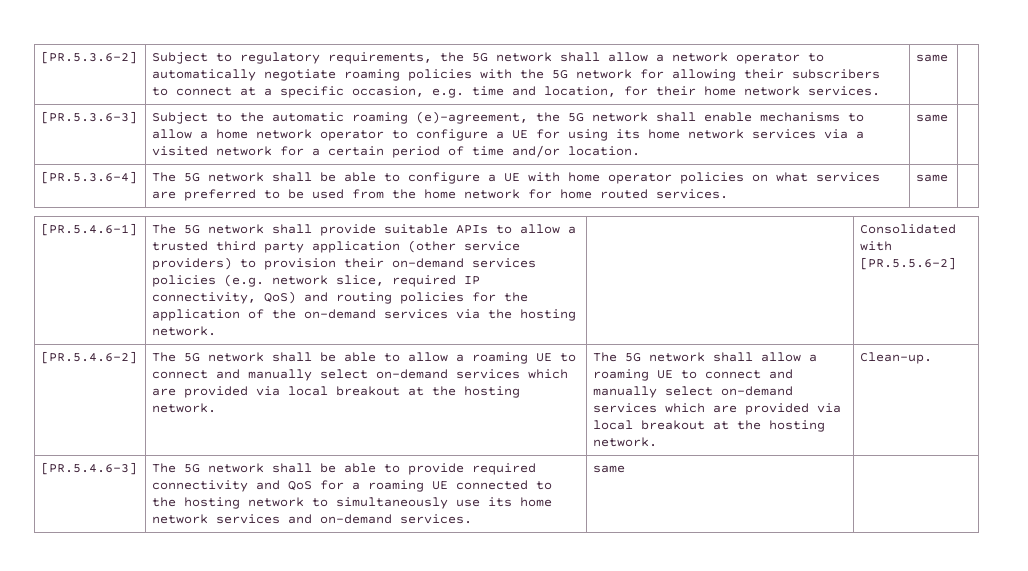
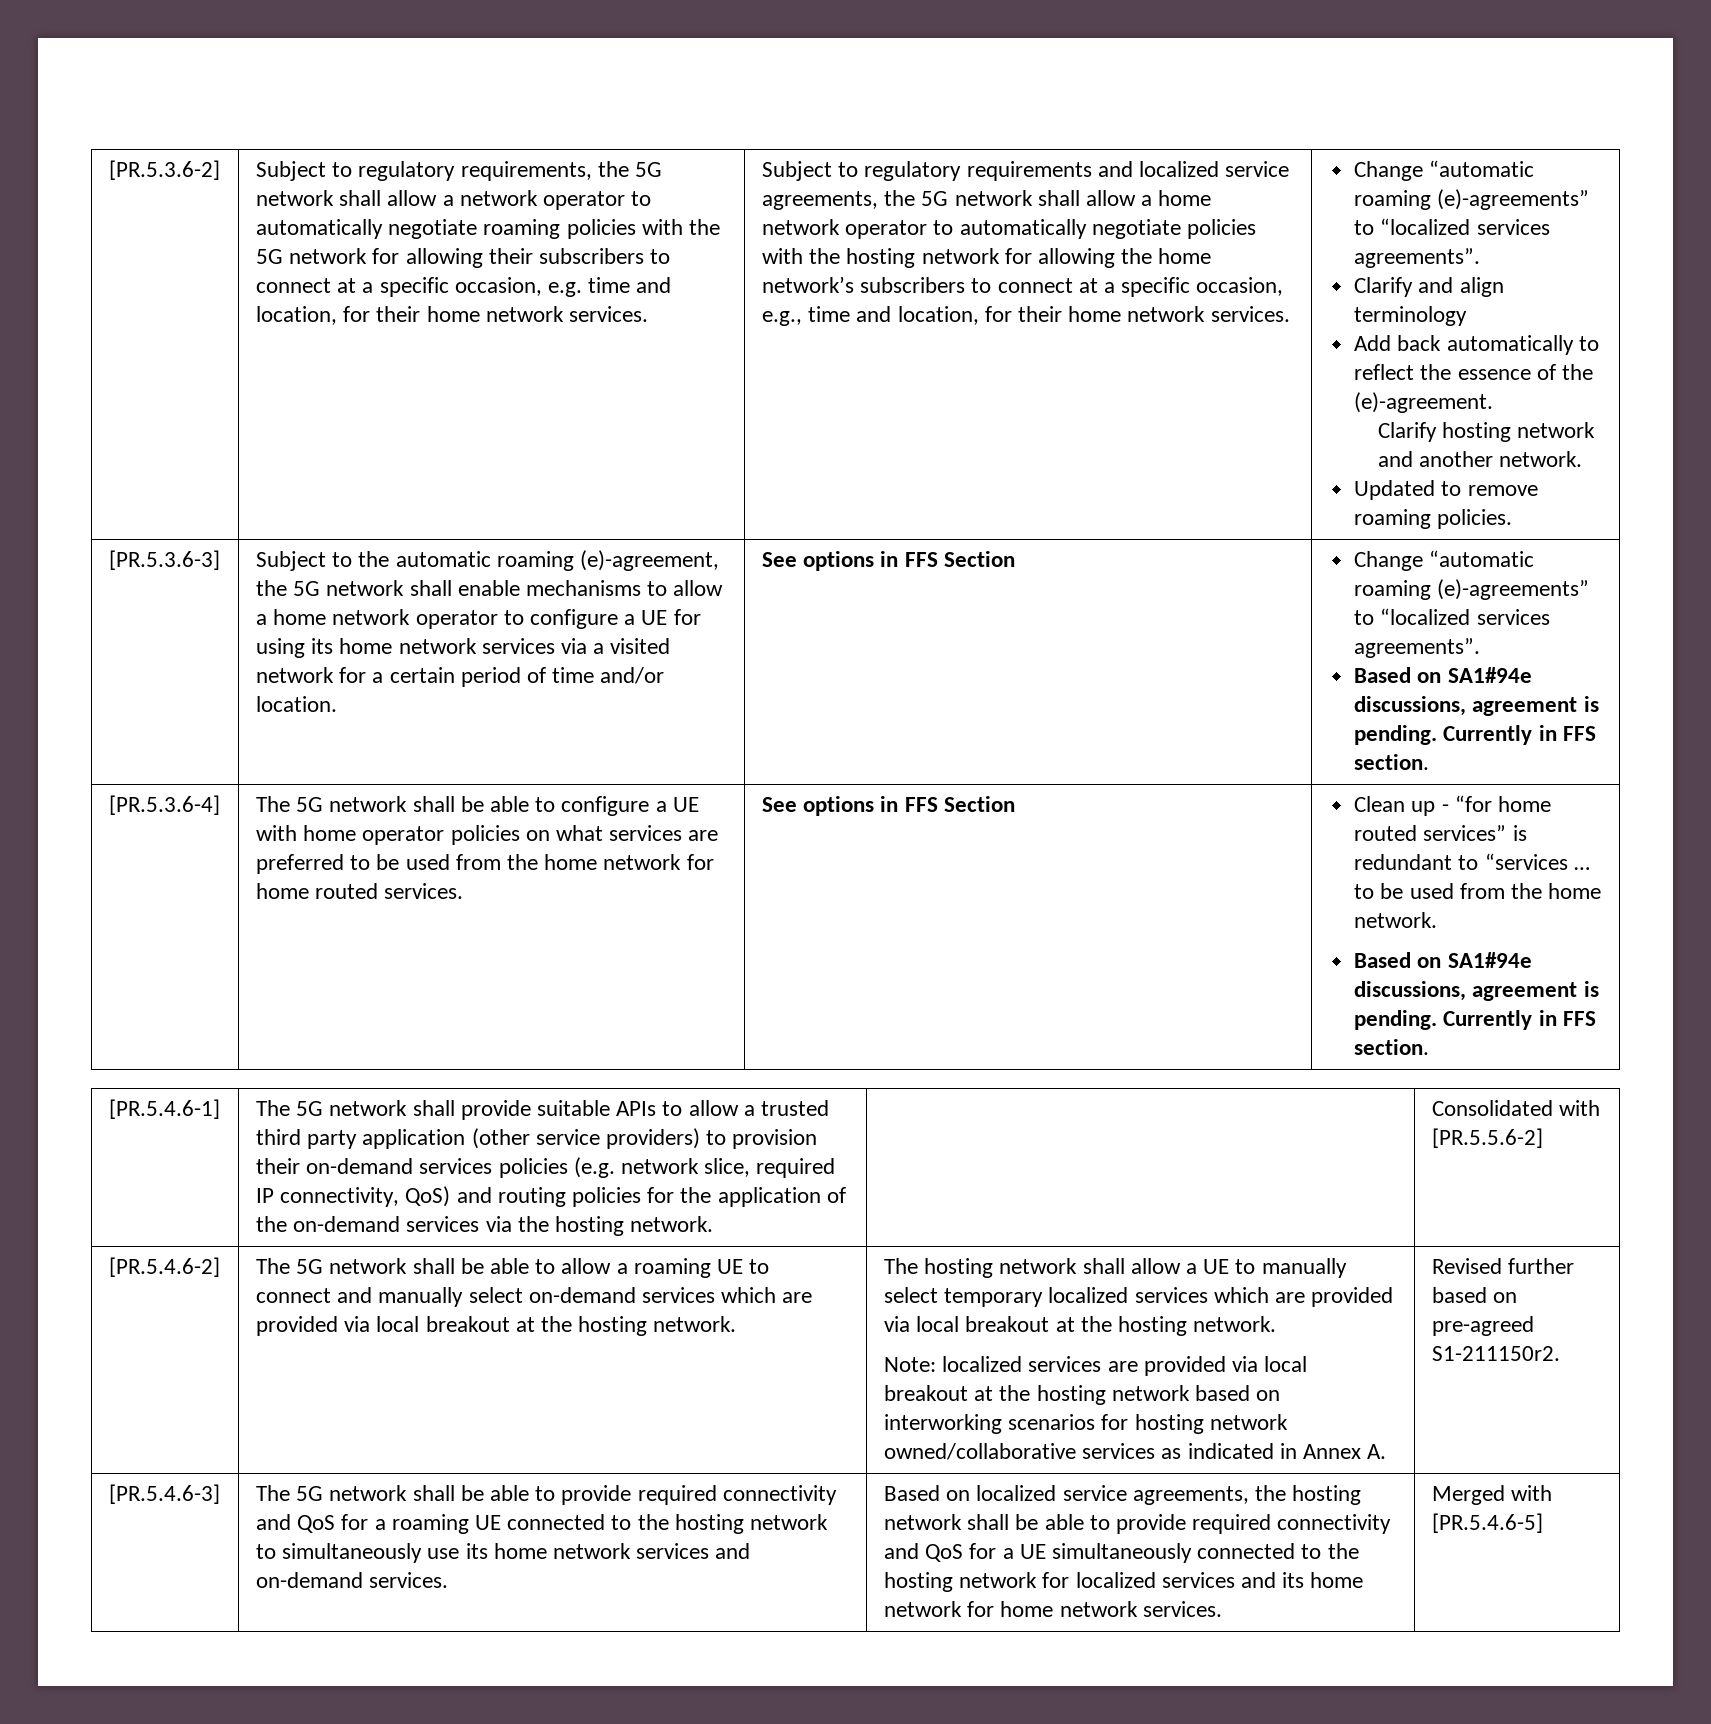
- Subject to regulatory requirements, the 5G network shall allow a network operator to automatically negotiate roaming policies with the 5G network for allowing their subscribers to connect at a specific occasion, e.g. time and location, for their home network services. | same
+ Subject to regulatory requirements, the 5G network shall allow a network operator to automatically negotiate roaming policies with the 5G network for allowing their subscribers to connect at a specific occasion, e.g. time and location, for their home network services. | Subject to regulatory requirements and localized service agreements, the 5G network shall allow a home network operator to automatically negotiate policies with the hosting network for allowing the home network’s subscribers to connect at a specific occasion, e.g., time and location, for their home network services. | Change “automatic roaming (e)-agreements” to “localized services agreements”.
+ Clarify and align terminology
+ Add back automatically to reflect the essence of the (e)-agreement.
+ Clarify hosting network and another network.
+ Updated to remove roaming policies.
- Subject to the automatic roaming (e)-agreement, the 5G network shall enable mechanisms to allow a home network operator to configure a UE for using its home network services via a visited network for a certain period of time and/or location. | same
+ Subject to the automatic roaming (e)-agreement, the 5G network shall enable mechanisms to allow a home network operator to configure a UE for using its home network services via a visited network for a certain period of time and/or location. | See options in FFS Section | Change “automatic roaming (e)-agreements” to “localized services agreements”.
+ Based on SA1#94e discussions, agreement is pending. Currently in FFS section.
- The 5G network shall be able to configure a UE with home operator policies on what services are preferred to be used from the home network for home routed services. | same
+ The 5G network shall be able to configure a UE with home operator policies on what services are preferred to be used from the home network for home routed services. | See options in FFS Section | Clean up - “for home routed services” is redundant to “services … to be used from the home network.
+ Based on SA1#94e discussions, agreement is pending. Currently in FFS section.
- The 5G network shall allow a roaming UE to connect and manually select on-demand services which are provided via local breakout at the hosting network.
+ The hosting network shall allow a UE to manually select temporary localized services which are provided via local breakout at the hosting network.
- Clean-up.
+ Note: localized services are provided via local breakout at the hosting network based on interworking scenarios for hosting network owned/collaborative services as indicated in Annex A. | Revised further based on pre-agreed S1-211150r2.
- The 5G network shall be able to provide required connectivity and QoS for a roaming UE connected to the hosting network to simultaneously use its home network services and on-demand services. | same
+ The 5G network shall be able to provide required connectivity and QoS for a roaming UE connected to the hosting network to simultaneously use its home network services and on-demand services. | Based on localized service agreements, the hosting network shall be able to provide required connectivity and QoS for a UE simultaneously connected to the hosting network for localized services and its home network for home network services. | Merged with [PR.5.4.6-5]

